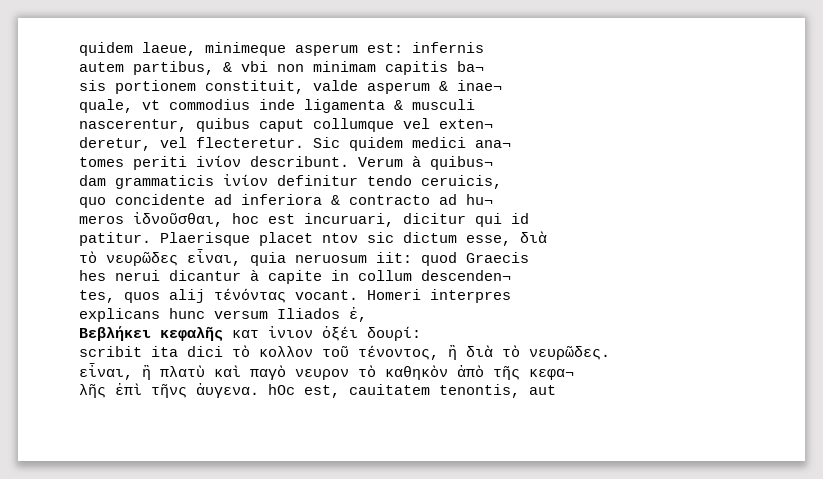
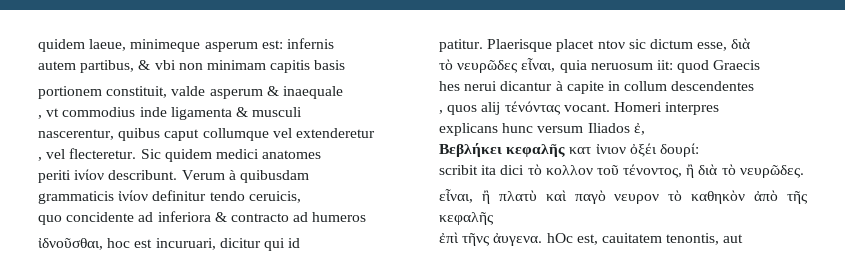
- autem partibus, & vbi non minimam capitis ba¬
- sis portionem constituit, valde asperum & inae¬
- quale, vt commodius inde ligamenta & musculi
+ autem partibus, & vbi non minimam capitis basis
+ portionem constituit, valde asperum & inaequale
+ , vt commodius inde ligamenta & musculi
- nascerentur, quibus caput collumque vel exten¬
- deretur, vel flecteretur.
+ nascerentur, quibus caput collumque vel extenderetur
+ , vel flecteretur.
- Sic quidem medici ana¬
- tomes periti iνίον describunt.
+ Sic quidem medici anatomes
+ periti iνίον describunt.
- Verum à quibus¬
- dam grammaticis ἰνίον definitur tendo ceruicis,
+ Verum à quibusdam
+ grammaticis ἰνίον definitur tendo ceruicis,
- quo concidente ad inferiora & contracto ad hu¬
- meros ἰδνοῦσθαι, hoc est incuruari, dicitur qui id
+ quo concidente ad inferiora & contracto ad humeros
+ ἰδνοῦσθαι, hoc est incuruari, dicitur qui id
- hes nerui dicantur à capite in collum descenden¬
- tes, quos alij τένόντας vocant.
+ hes nerui dicantur à capite in collum descendentes
+ , quos alij τένόντας vocant.
- εἶναι, ἢ πλατὺ καὶ παγὸ νευρον τὸ καθηκὸν ἀπὸ τῆς κεφα¬
- λῆς ἐπὶ τῆνς ἀυγενα. hOc est, cauitatem tenontis, aut
+ εἶναι, ἢ πλατὺ καὶ παγὸ νευρον τὸ καθηκὸν ἀπὸ τῆς κεφαλῆς
+ ἐπὶ τῆνς ἀυγενα. hOc est, cauitatem tenontis, aut

